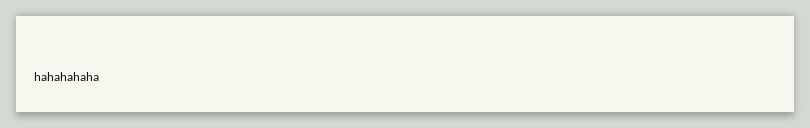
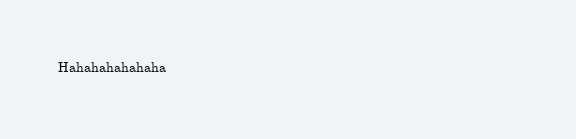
- hahahahaha
+ Hahahahahahaha

